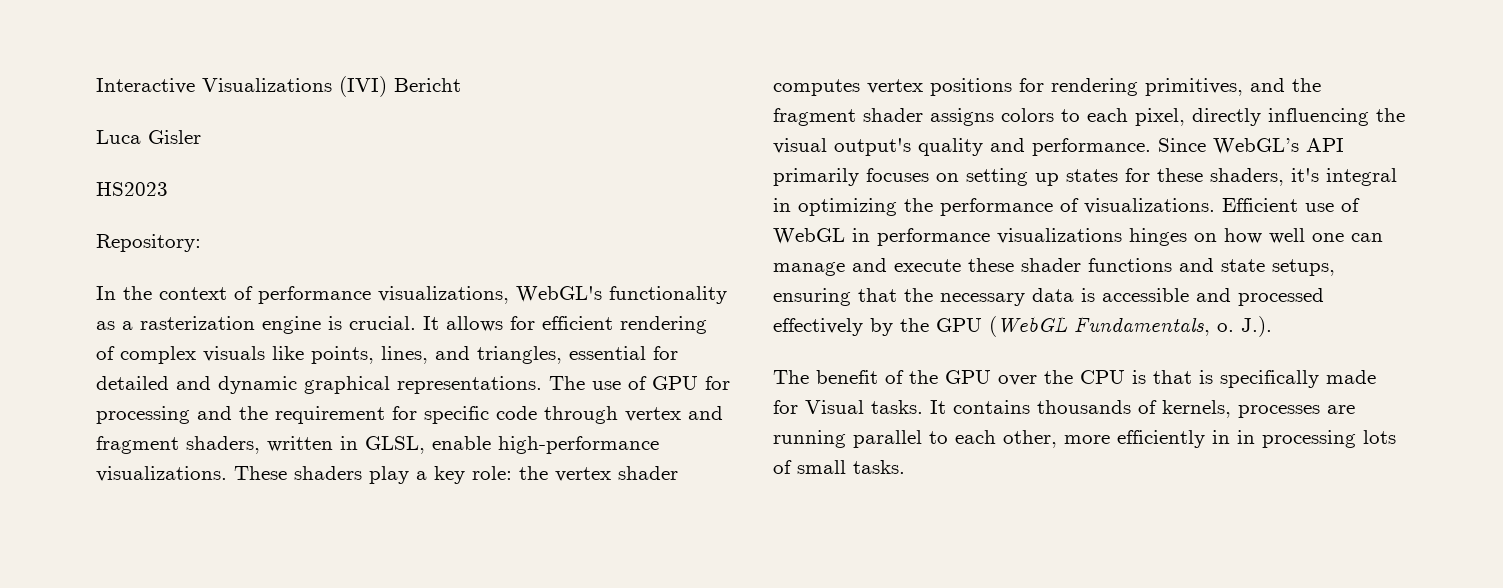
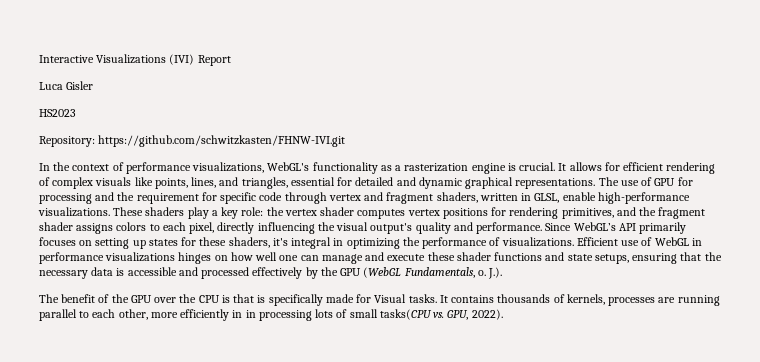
- Interactive Visualizations (IVI) Bericht
+ Interactive Visualizations (IVI) Report
- Repository:
+ Repository: https://github.com/schwitzkasten/FHNW-IVI.git
- It contains thousands of kernels, processes are running parallel to each other, more efficiently in in processing lots of small tasks.
+ It contains thousands of kernels, processes are running parallel to each other, more efficiently in in processing lots of small tasks(CPU vs. GPU, 2022).

